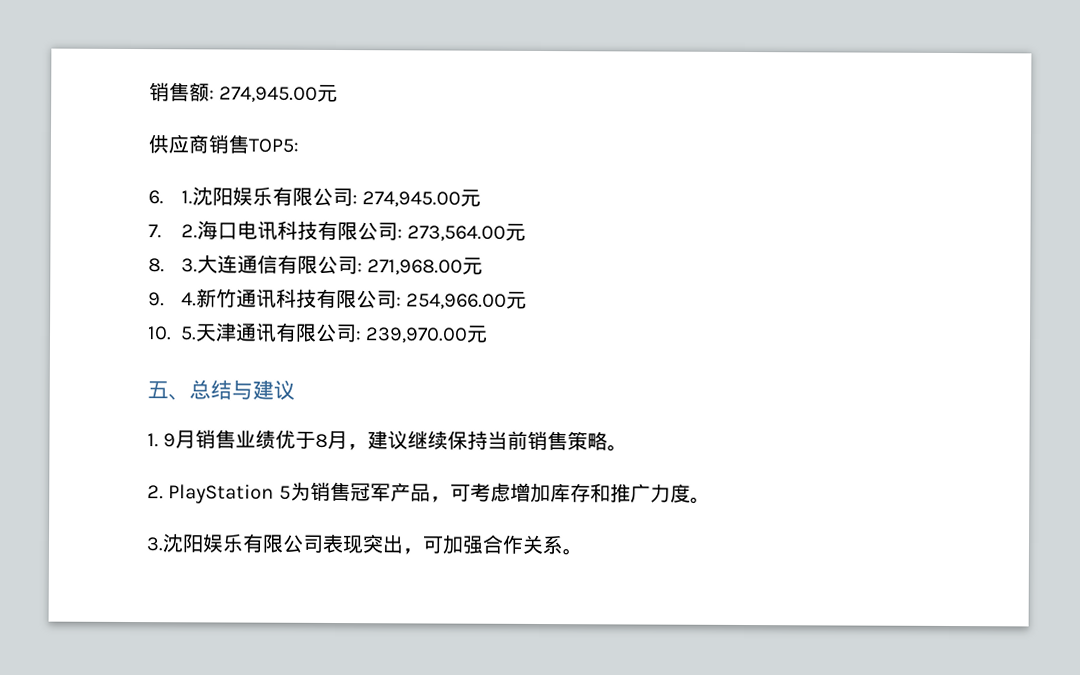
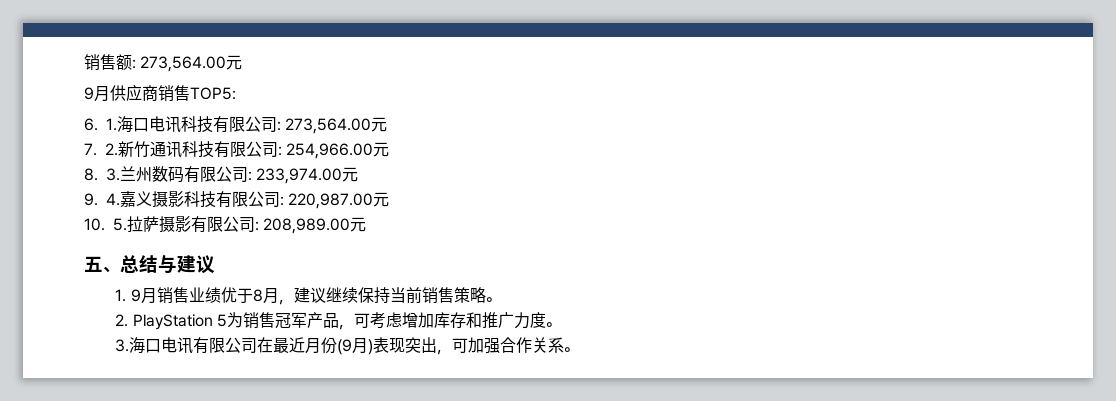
- 销售额: 274,945.00元
- 供应商销售TOP5:
+ 销售额: 273,564.00元
+ 9月供应商销售TOP5:
- 6. 1.沈阳娱乐有限公司: 274,945.00元
- 7. 2.海口电讯科技有限公司: 273,564.00元
+ 6. 1.海口电讯科技有限公司: 273,564.00元
- 8. 3.大连通信有限公司: 271,968.00元
- 9. 4.新竹通讯科技有限公司: 254,966.00元
+ 7. 2.新竹通讯科技有限公司: 254,966.00元
- 10. 5.天津通讯有限公司: 239,970.00元
+ 8. 3.兰州数码有限公司: 233,974.00元
+ 9. 4.嘉义摄影科技有限公司: 220,987.00元
+ 10. 5.拉萨摄影有限公司: 208,989.00元
- 3.沈阳娱乐有限公司表现突出，可加强合作关系。
+ 3.海口电讯有限公司在最近月份(9月)表现突出，可加强合作关系。

